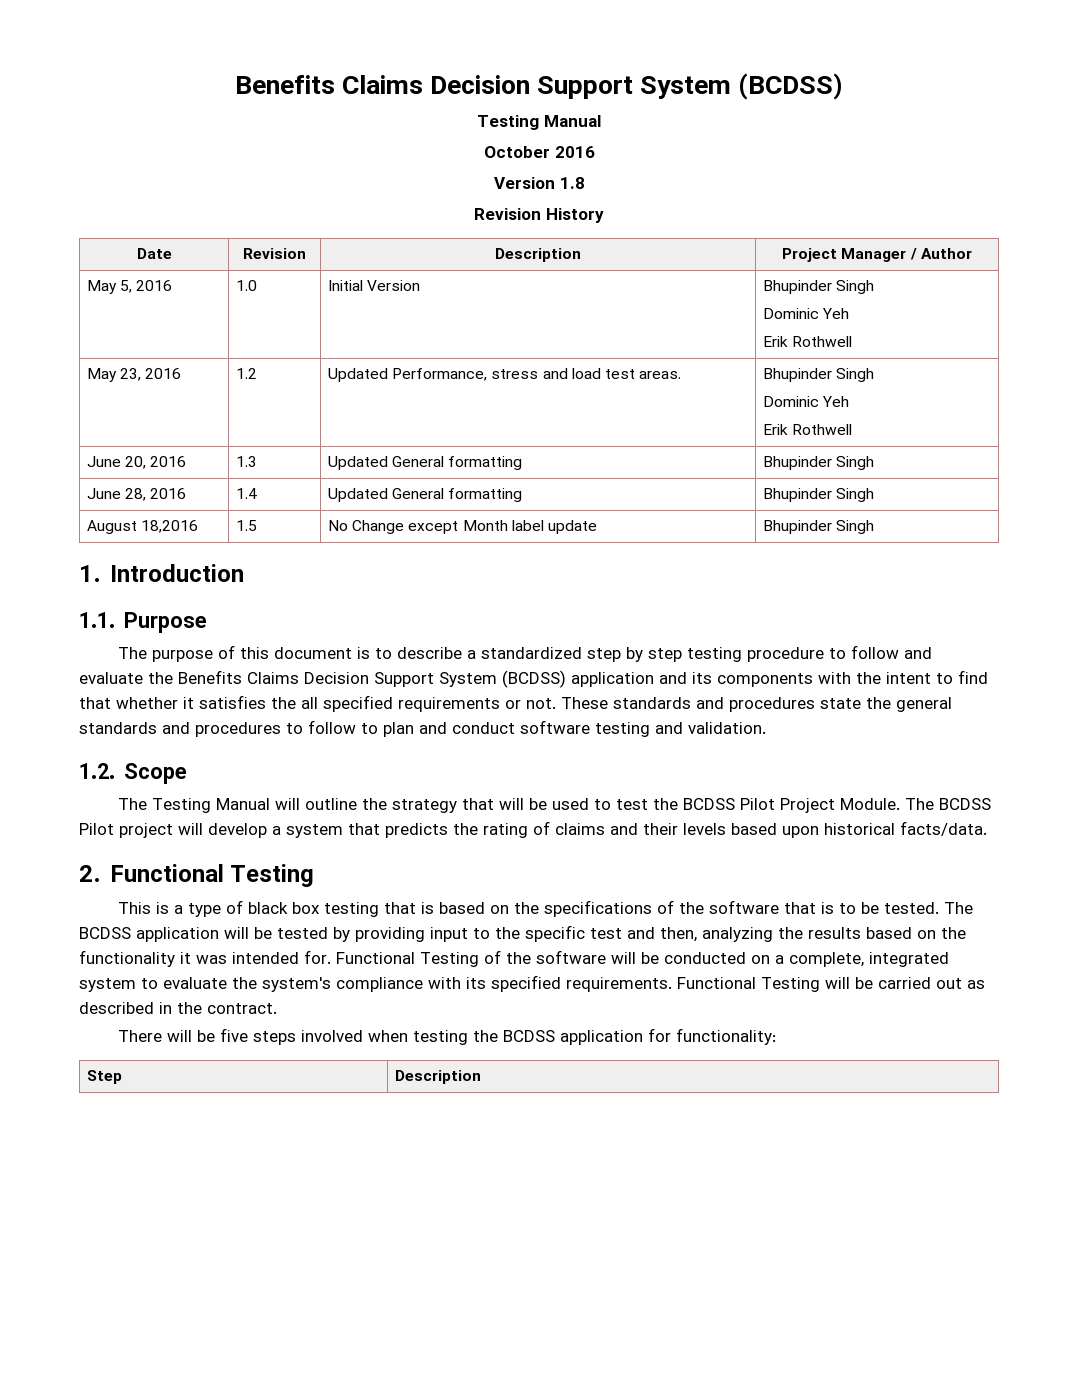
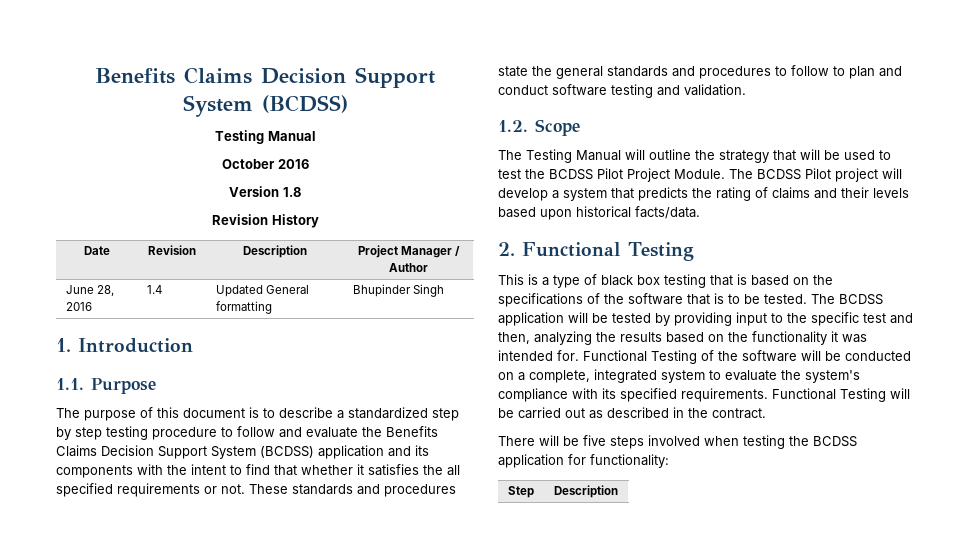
- May 5, 2016 | 1.0 | Initial Version | Bhupinder Singh
- Dominic Yeh
- Erik Rothwell
- May 23, 2016 | 1.2 | Updated Performance, stress and load test areas. | Bhupinder Singh
- Dominic Yeh
- Erik Rothwell
- June 20, 2016 | 1.3 | Updated General formatting | Bhupinder Singh
- August 18,2016 | 1.5 | No Change except Month label update | Bhupinder Singh

